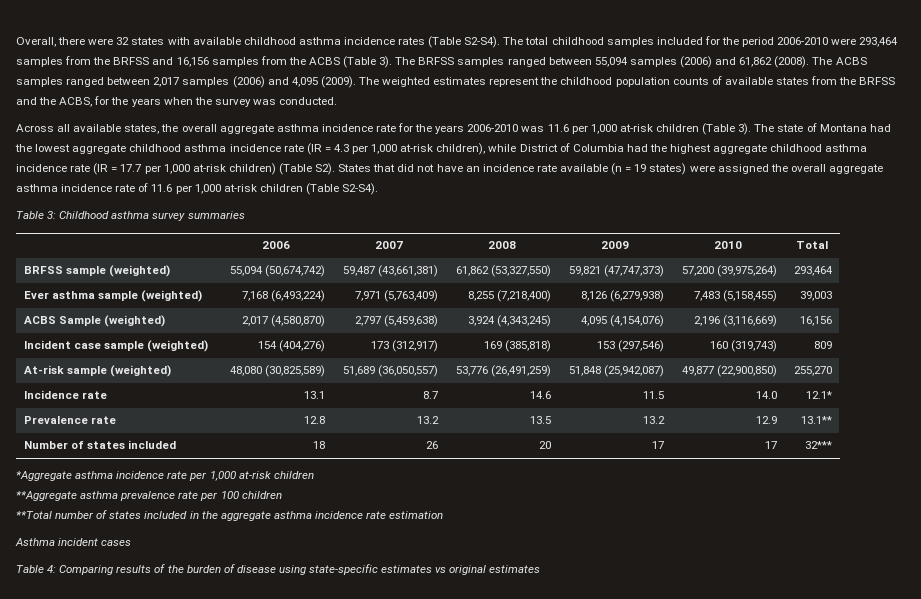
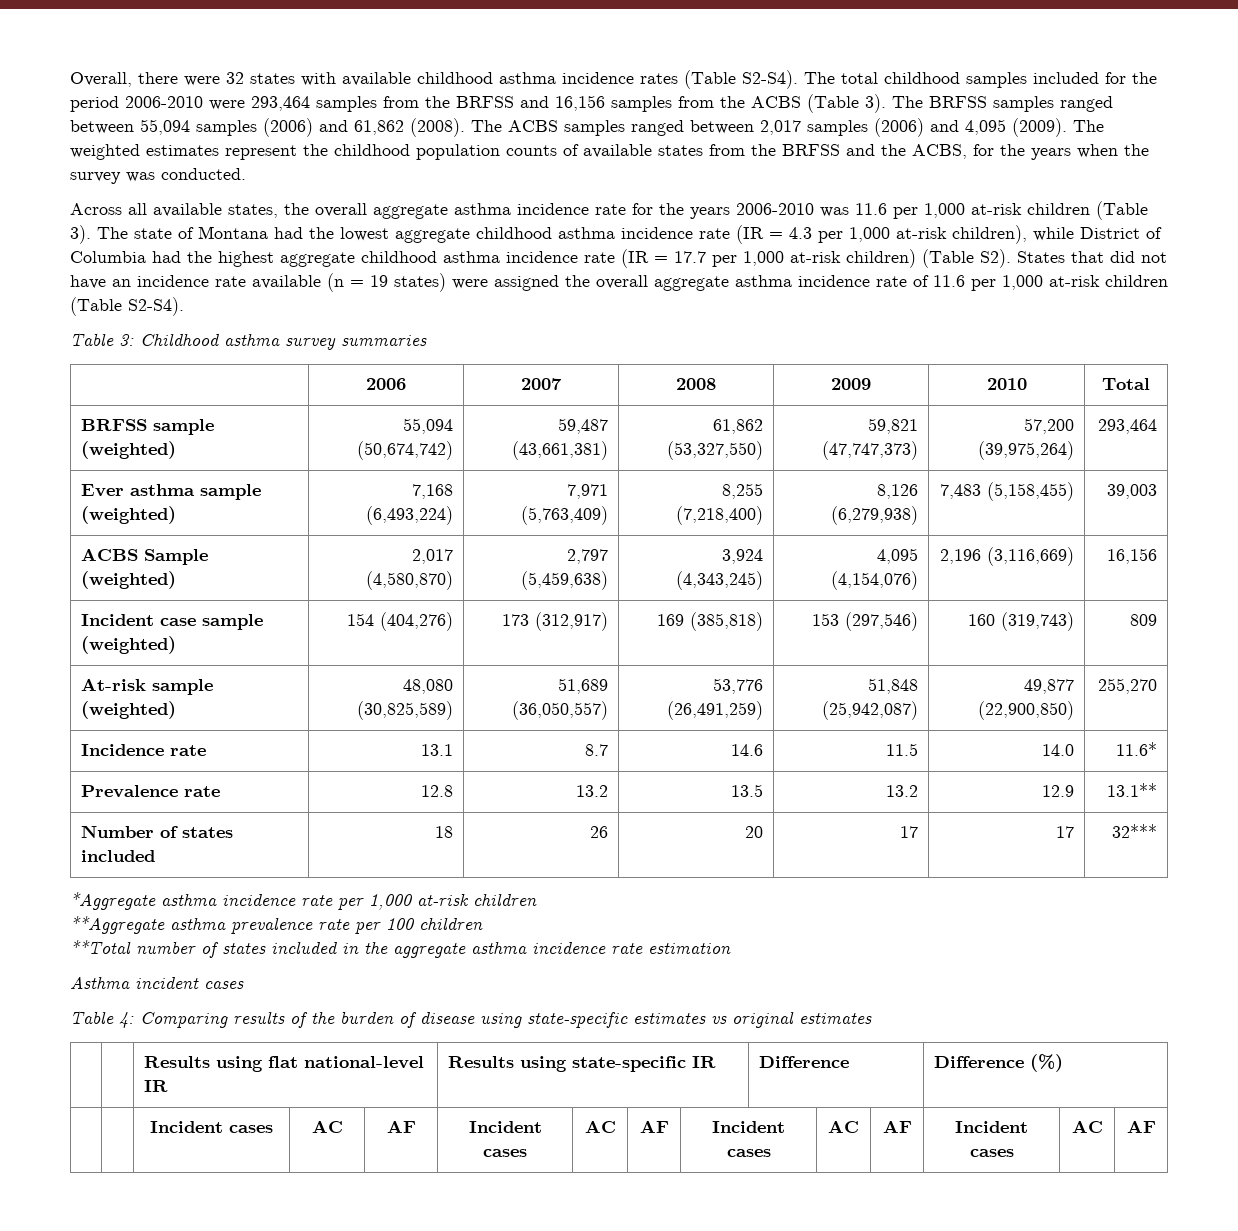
- Incidence rate | 13.1 | 8.7 | 14.6 | 11.5 | 14.0 | 12.1*
+ Incidence rate | 13.1 | 8.7 | 14.6 | 11.5 | 14.0 | 11.6*
+ | | Results using flat national-level IR | Results using state-specific IR | Difference | Difference (%)
+ | | Incident cases | AC | AF | Incident cases | AC | AF | Incident cases | AC | AF | Incident cases | AC | AF

